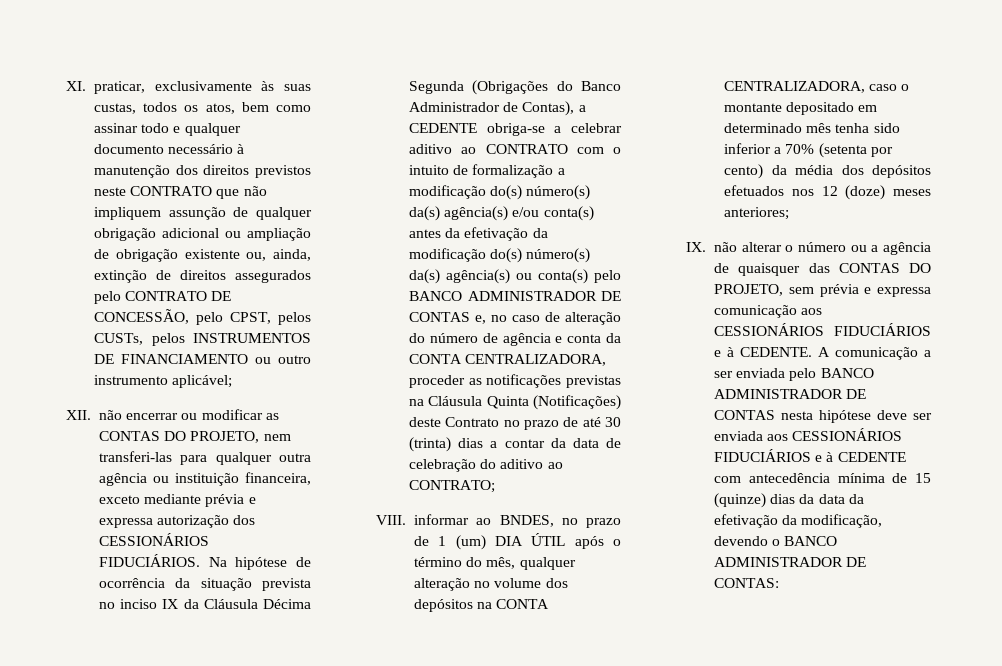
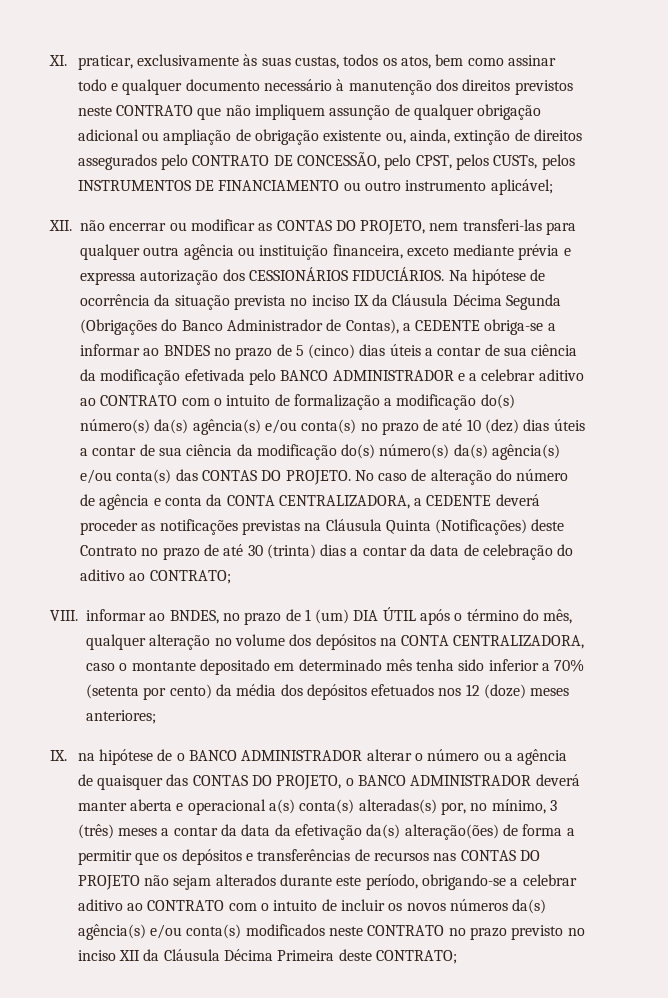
- Na hipótese de ocorrência da situação prevista no inciso IX da Cláusula Décima Segunda (Obrigações do Banco Administrador de Contas), a CEDENTE obriga-se a celebrar aditivo ao CONTRATO com o intuito de formalização a modificação do(s) número(s) da(s) agência(s) e/ou conta(s) antes da efetivação da modificação do(s) número(s) da(s) agência(s) ou conta(s) pelo BANCO ADMINISTRADOR DE CONTAS e, no caso de alteração do número de agência e conta da CONTA CENTRALIZADORA, proceder as notificações previstas na Cláusula Quinta (Notificações) deste Contrato no prazo de até 30 (trinta) dias a contar da data de celebração do aditivo ao CONTRATO;
+ Na hipótese de ocorrência da situação prevista no inciso IX da Cláusula Décima Segunda (Obrigações do Banco Administrador de Contas), a CEDENTE obriga-se a informar ao BNDES no prazo de 5 (cinco) dias úteis a contar de sua ciência da modificação efetivada pelo BANCO ADMINISTRADOR e a celebrar aditivo ao CONTRATO com o intuito de formalização a modificação do(s) número(s) da(s) agência(s) e/ou conta(s) no prazo de até 10 (dez) dias úteis a contar de sua ciência da modificação do(s) número(s) da(s) agência(s) e/ou conta(s) das CONTAS DO PROJETO. No caso de alteração do número de agência e conta da CONTA CENTRALIZADORA, a CEDENTE deverá proceder as notificações previstas na Cláusula Quinta (Notificações) deste Contrato no prazo de até 30 (trinta) dias a contar da data de celebração do aditivo ao CONTRATO;
- IX. não alterar o número ou a agência de quaisquer das CONTAS DO PROJETO, sem prévia e expressa comunicação aos CESSIONÁRIOS FIDUCIÁRIOS e à CEDENTE. A comunicação a ser enviada pelo BANCO ADMINISTRADOR DE CONTAS nesta hipótese deve ser enviada aos CESSIONÁRIOS FIDUCIÁRIOS e à CEDENTE com antecedência mínima de 15 (quinze) dias da data da efetivação da modificação, devendo o BANCO ADMINISTRADOR DE CONTAS:
+ IX. na hipótese de o BANCO ADMINISTRADOR alterar o número ou a agência de quaisquer das CONTAS DO PROJETO, o BANCO ADMINISTRADOR deverá manter aberta e operacional a(s) conta(s) alteradas(s) por, no mínimo, 3 (três) meses a contar da data da efetivação da(s) alteração(ões) de forma a permitir que os depósitos e transferências de recursos nas CONTAS DO PROJETO não sejam alterados durante este período, obrigando-se a celebrar aditivo ao CONTRATO com o intuito de incluir os novos números da(s) agência(s) e/ou conta(s) modificados neste CONTRATO no prazo previsto no inciso XII da Cláusula Décima Primeira deste CONTRATO;

